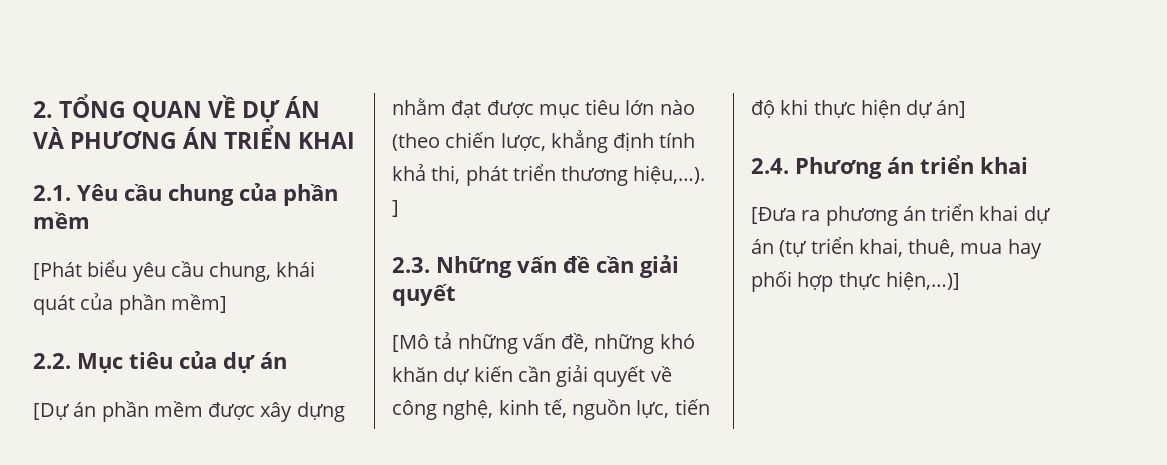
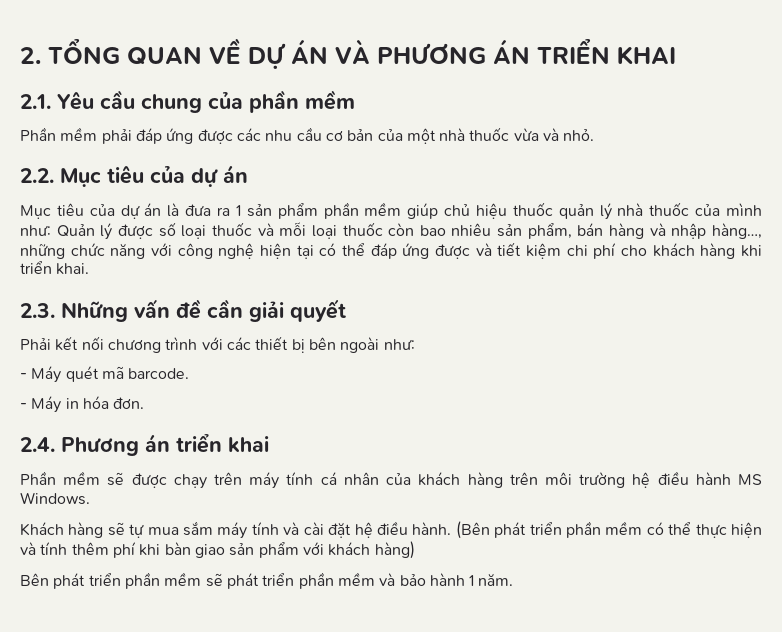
- [Phát biểu yêu cầu chung, khái quát của phần mềm]
+ Phần mềm phải đáp ứng được các nhu cầu cơ bản của một nhà thuốc vừa và nhỏ.
- [Dự án phần mềm được xây dựng nhằm đạt được mục tiêu lớn nào (theo chiến lược, khẳng định tính khả thi, phát triển thương hiệu,…). ]
+ Mục tiêu của dự án là đưa ra 1 sản phẩm phần mềm giúp chủ hiệu thuốc quản lý nhà thuốc của mình như: Quản lý được số loại thuốc và mỗi loại thuốc còn bao nhiêu sản phẩm, bán hàng và nhập hàng…, những chức năng với công nghệ hiện tại có thể đáp ứng được và tiết kiệm chi phí cho khách hàng khi triển khai.
- [Mô tả những vấn đề, những khó khăn dự kiến cần giải quyết về công nghệ, kinh tế, nguồn lực, tiến độ khi thực hiện dự án]
+ Phải kết nối chương trình với các thiết bị bên ngoài như:
+ - Máy quét mã barcode.
+ - Máy in hóa đơn.
- [Đưa ra phương án triển khai dự án (tự triển khai, thuê, mua hay phối hợp thực hiện,…)]
+ Phần mềm sẽ được chạy trên máy tính cá nhân của khách hàng trên môi trường hệ điều hành MS Windows.
+ Khách hàng sẽ tự mua sắm máy tính và cài đặt hệ điều hành. (Bên phát triển phần mềm có thể thực hiện và tính thêm phí khi bàn giao sản phẩm với khách hàng)
+ Bên phát triển phần mềm sẽ phát triển phần mềm và bảo hành 1 năm.

